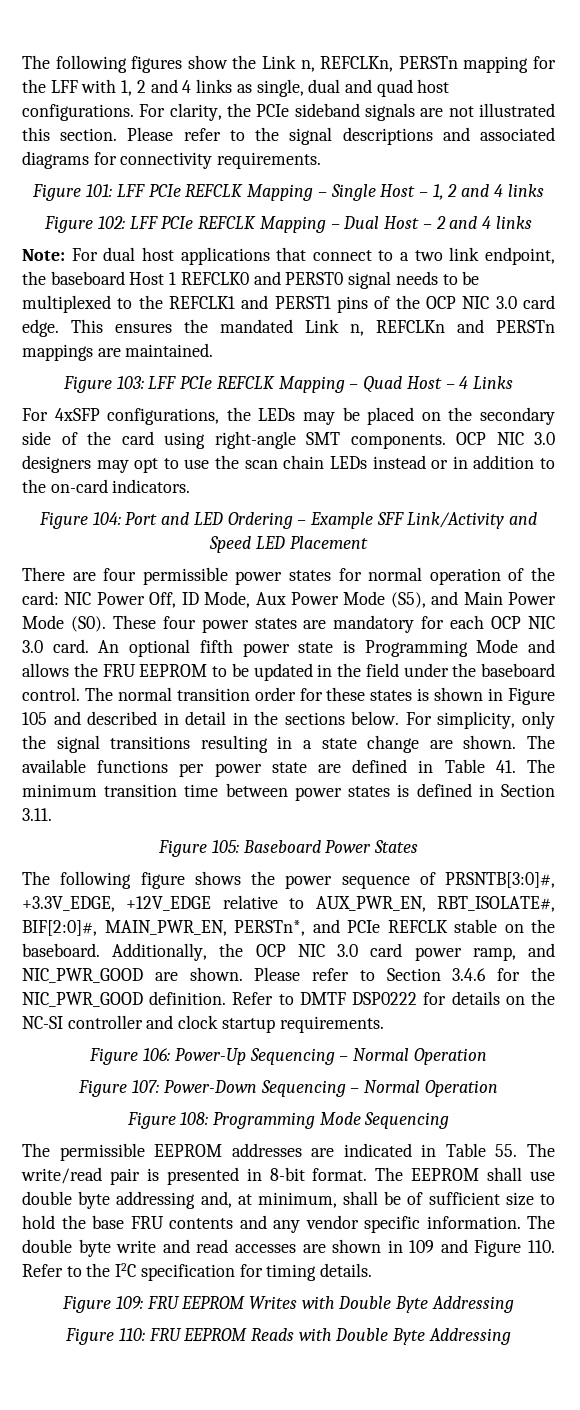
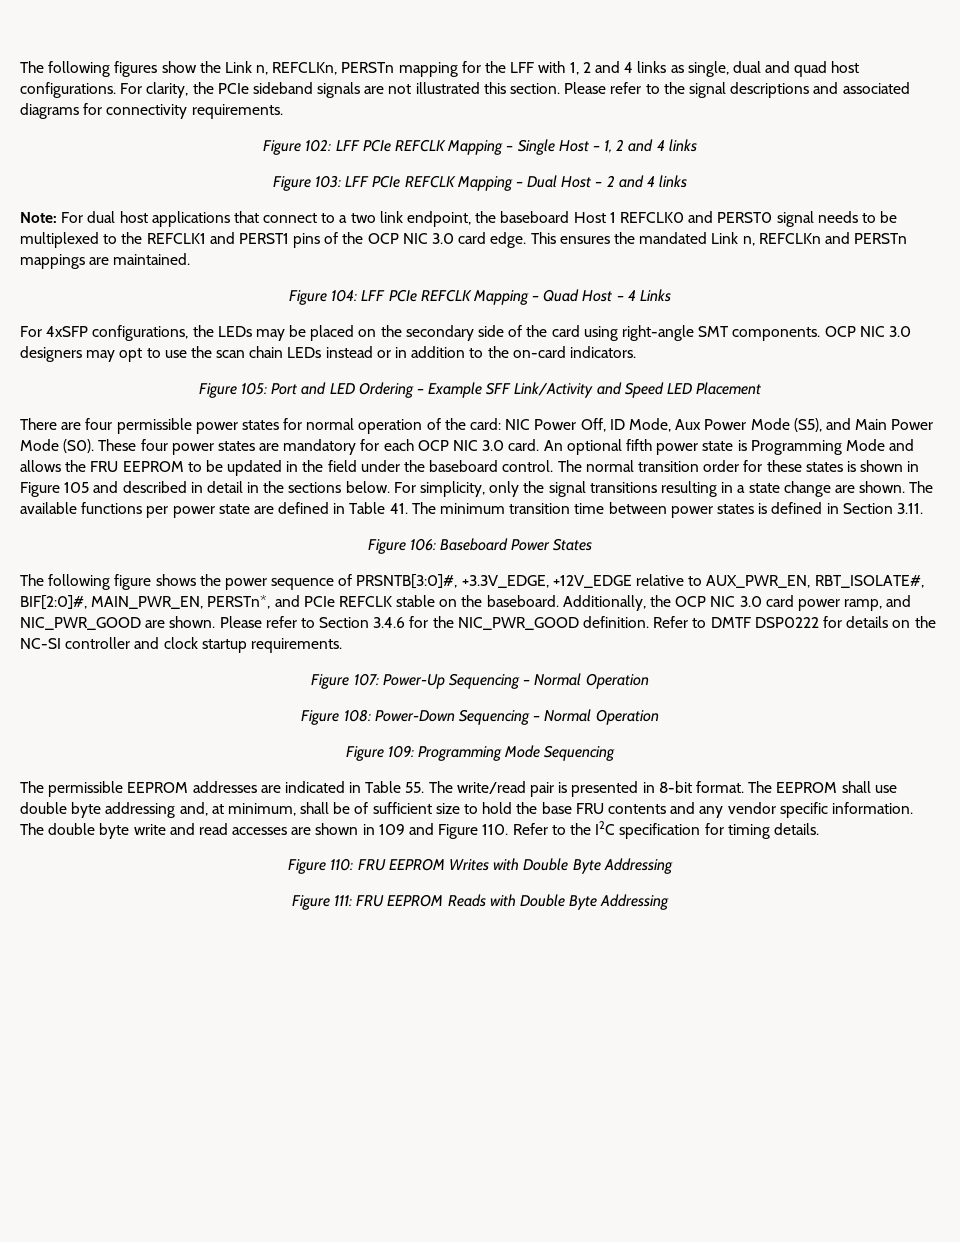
- Figure 101: LFF PCIe REFCLK Mapping – Single Host – 1, 2 and 4 links
+ Figure 102: LFF PCIe REFCLK Mapping – Single Host – 1, 2 and 4 links
- Figure 102: LFF PCIe REFCLK Mapping – Dual Host – 2 and 4 links
+ Figure 103: LFF PCIe REFCLK Mapping – Dual Host – 2 and 4 links
- Figure 103: LFF PCIe REFCLK Mapping – Quad Host – 4 Links
+ Figure 104: LFF PCIe REFCLK Mapping – Quad Host – 4 Links
- Figure 104: Port and LED Ordering – Example SFF Link/Activity and Speed LED Placement
+ Figure 105: Port and LED Ordering – Example SFF Link/Activity and Speed LED Placement
- Figure 105: Baseboard Power States
+ Figure 106: Baseboard Power States
- Figure 106: Power-Up Sequencing – Normal Operation
+ Figure 107: Power-Up Sequencing – Normal Operation
- Figure 107: Power-Down Sequencing – Normal Operation
+ Figure 108: Power-Down Sequencing – Normal Operation
- Figure 108: Programming Mode Sequencing
+ Figure 109: Programming Mode Sequencing
- Figure 109: FRU EEPROM Writes with Double Byte Addressing
+ Figure 110: FRU EEPROM Writes with Double Byte Addressing
- Figure 110: FRU EEPROM Reads with Double Byte Addressing
+ Figure 111: FRU EEPROM Reads with Double Byte Addressing

